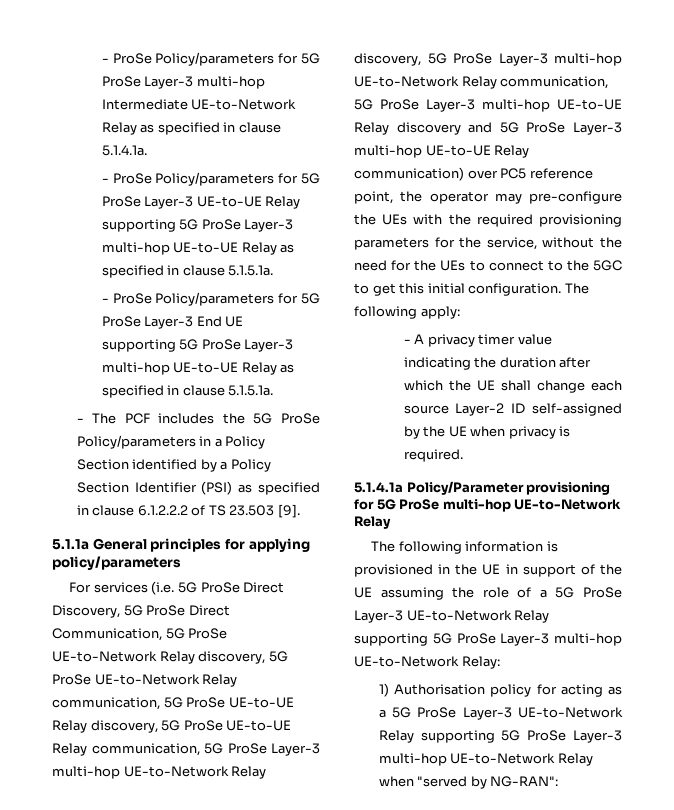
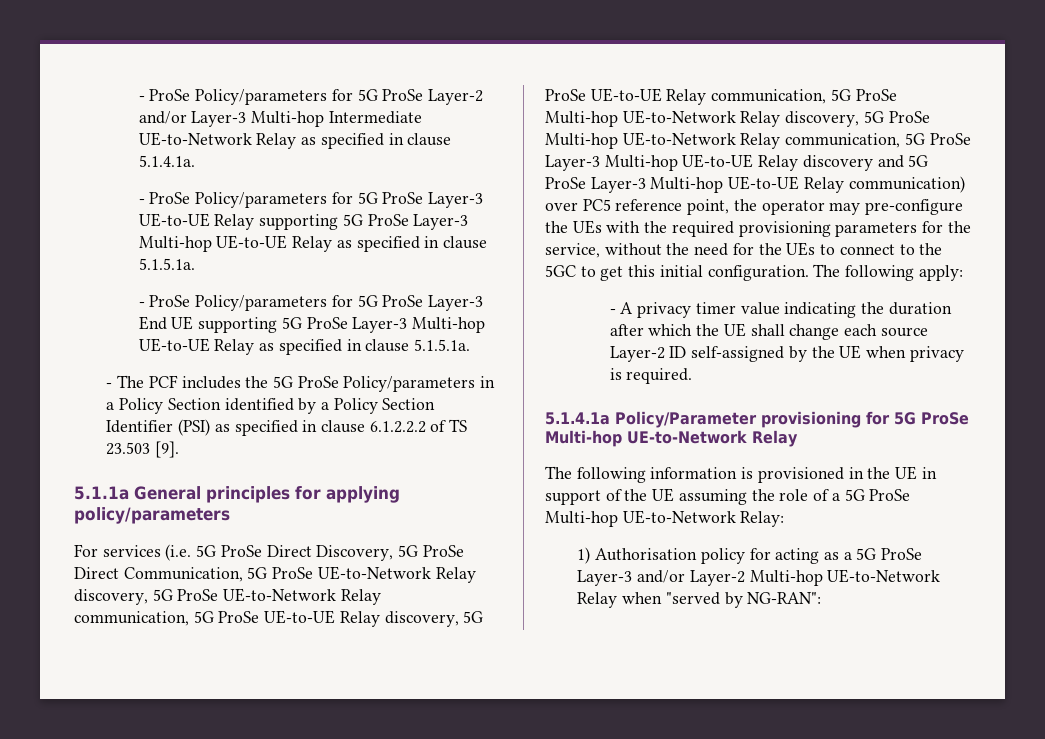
- - ProSe Policy/parameters for 5G ProSe Layer-3 multi-hop Intermediate UE-to-Network Relay as specified in clause 5.1.4.1a.
+ - ProSe Policy/parameters for 5G ProSe Layer-2 and/or Layer-3 Multi-hop Intermediate UE-to-Network Relay as specified in clause 5.1.4.1a.
- - ProSe Policy/parameters for 5G ProSe Layer-3 UE-to-UE Relay supporting 5G ProSe Layer-3 multi-hop UE-to-UE Relay as specified in clause 5.1.5.1a.
+ - ProSe Policy/parameters for 5G ProSe Layer-3 UE-to-UE Relay supporting 5G ProSe Layer-3 Multi-hop UE-to-UE Relay as specified in clause 5.1.5.1a.
- - ProSe Policy/parameters for 5G ProSe Layer-3 End UE supporting 5G ProSe Layer-3 multi-hop UE-to-UE Relay as specified in clause 5.1.5.1a.
+ - ProSe Policy/parameters for 5G ProSe Layer-3 End UE supporting 5G ProSe Layer-3 Multi-hop UE-to-UE Relay as specified in clause 5.1.5.1a.
- For services (i.e. 5G ProSe Direct Discovery, 5G ProSe Direct Communication, 5G ProSe UE-to-Network Relay discovery, 5G ProSe UE-to-Network Relay communication, 5G ProSe UE-to-UE Relay discovery, 5G ProSe UE-to-UE Relay communication, 5G ProSe Layer-3 multi-hop UE-to-Network Relay discovery, 5G ProSe Layer-3 multi-hop UE-to-Network Relay communication, 5G ProSe Layer-3 multi-hop UE-to-UE Relay discovery and 5G ProSe Layer-3 multi-hop UE-to-UE Relay communication) over PC5 reference point, the operator may pre-configure the UEs with the required provisioning parameters for the service, without the need for the UEs to connect to the 5GC to get this initial configuration.
+ For services (i.e. 5G ProSe Direct Discovery, 5G ProSe Direct Communication, 5G ProSe UE-to-Network Relay discovery, 5G ProSe UE-to-Network Relay communication, 5G ProSe UE-to-UE Relay discovery, 5G ProSe UE-to-UE Relay communication, 5G ProSe Multi-hop UE-to-Network Relay discovery, 5G ProSe Multi-hop UE-to-Network Relay communication, 5G ProSe Layer-3 Multi-hop UE-to-UE Relay discovery and 5G ProSe Layer-3 Multi-hop UE-to-UE Relay communication) over PC5 reference point, the operator may pre-configure the UEs with the required provisioning parameters for the service, without the need for the UEs to connect to the 5GC to get this initial configuration.
- 5.1.4.1a Policy/Parameter provisioning for 5G ProSe multi-hop UE-to-Network Relay
+ 5.1.4.1a Policy/Parameter provisioning for 5G ProSe Multi-hop UE-to-Network Relay
- The following information is provisioned in the UE in support of the UE assuming the role of a 5G ProSe Layer-3 UE-to-Network Relay supporting 5G ProSe Layer-3 multi-hop UE-to-Network Relay:
+ The following information is provisioned in the UE in support of the UE assuming the role of a 5G ProSe Multi-hop UE-to-Network Relay:
- 1) Authorisation policy for acting as a 5G ProSe Layer-3 UE-to-Network Relay supporting 5G ProSe Layer-3 multi-hop UE-to-Network Relay when "served by NG-RAN":
+ 1) Authorisation policy for acting as a 5G ProSe Layer-3 and/or Layer-2 Multi-hop UE-to-Network Relay when "served by NG-RAN":

